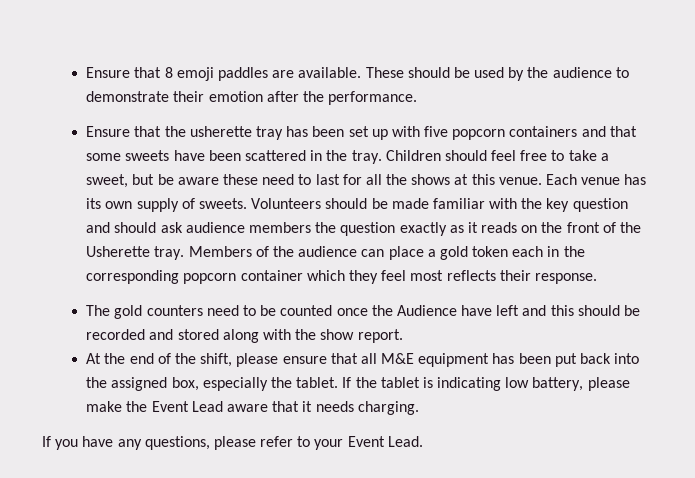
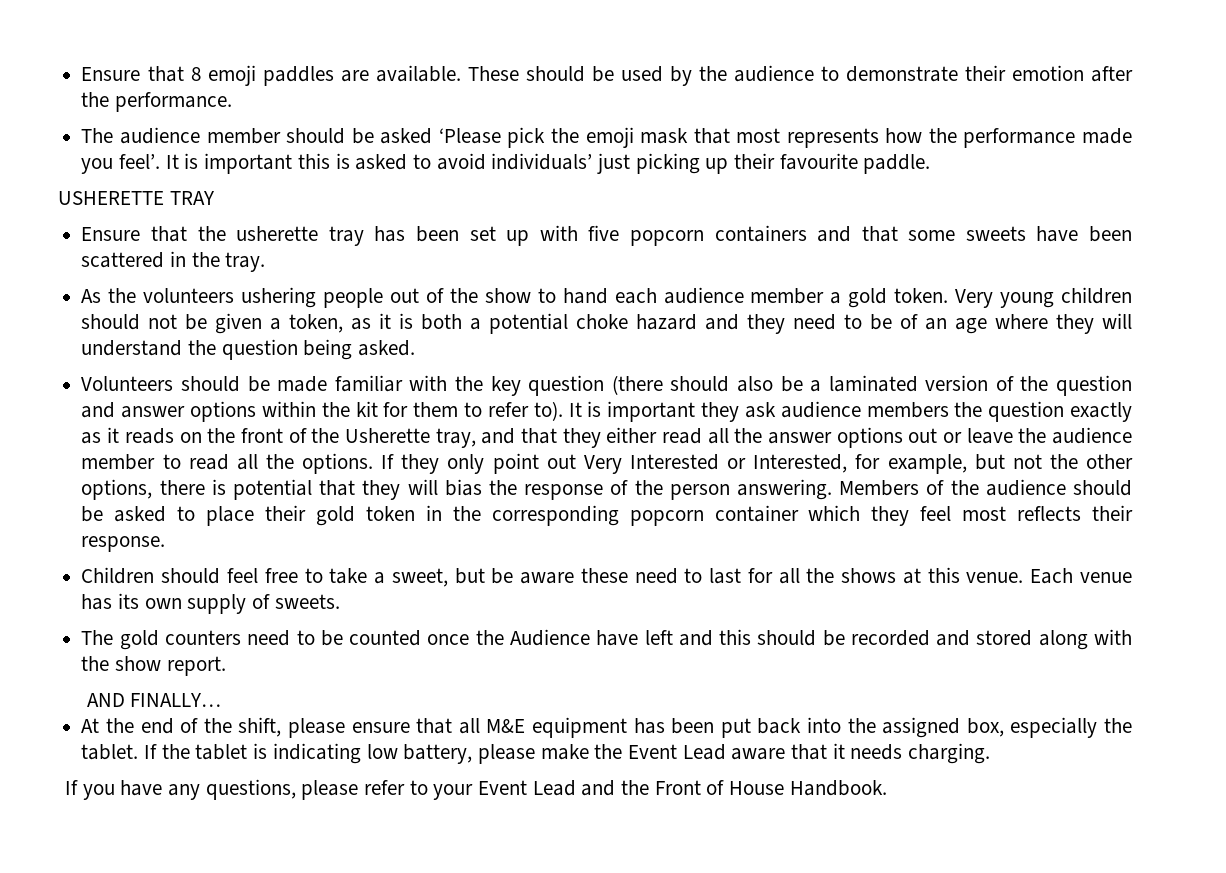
+ The audience member should be asked ‘Please pick the emoji mask that most represents how the performance made you feel’. It is important this is asked to avoid individuals’ just picking up their favourite paddle.
+ USHERETTE TRAY
- Ensure that the usherette tray has been set up with five popcorn containers and that some sweets have been scattered in the tray. Children should feel free to take a sweet, but be aware these need to last for all the shows at this venue.
+ Ensure that the usherette tray has been set up with five popcorn containers and that some sweets have been scattered in the tray.
+ As the volunteers ushering people out of the show to hand each audience member a gold token. Very young children should not be given a token, as it is both a potential choke hazard and they need to be of an age where they will understand the question being asked.
+ Volunteers should be made familiar with the key question (there should also be a laminated version of the question and answer options within the kit for them to refer to). It is important they ask audience members the question exactly as it reads on the front of the Usherette tray, and that they either read all the answer options out or leave the audience member to read all the options. If they only point out Very Interested or Interested, for example, but not the other options, there is potential that they will bias the response of the person answering. Members of the audience should be asked to place their gold token in the corresponding popcorn container which they feel most reflects their response.
+ Children should feel free to take a sweet, but be aware these need to last for all the shows at this venue.
- Volunteers should be made familiar with the key question and should ask audience members the question exactly as it reads on the front of the Usherette tray. Members of the audience can place a gold token each in the corresponding popcorn container which they feel most reflects their response.
+ AND FINALLY…
- If you have any questions, please refer to your Event Lead.
+ If you have any questions, please refer to your Event Lead and the Front of House Handbook.

